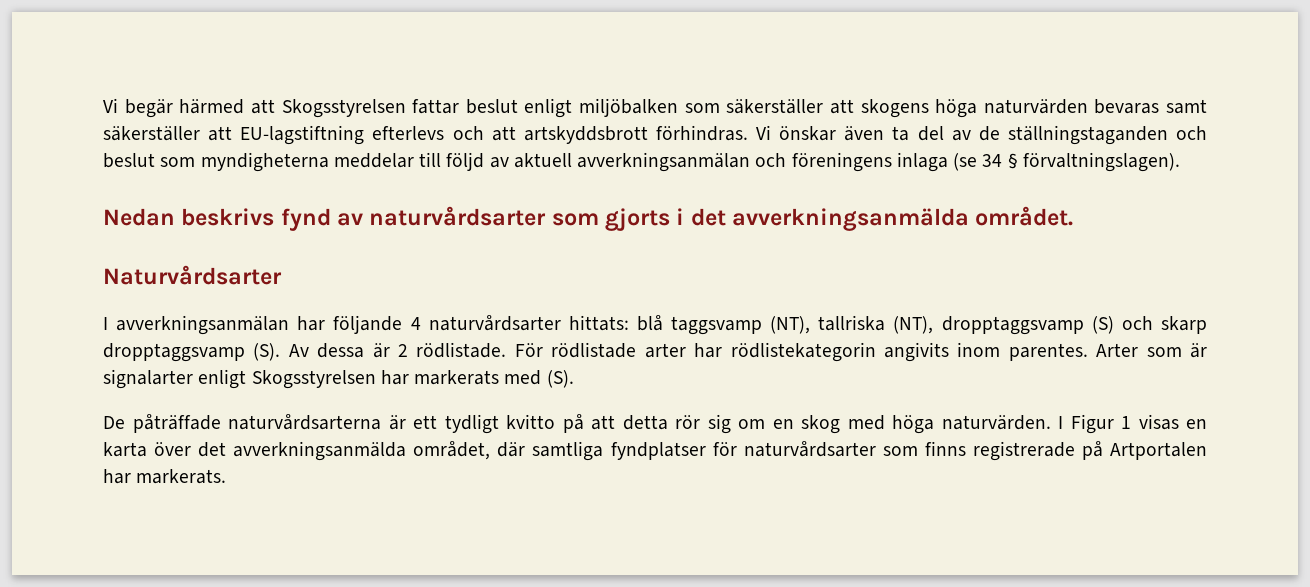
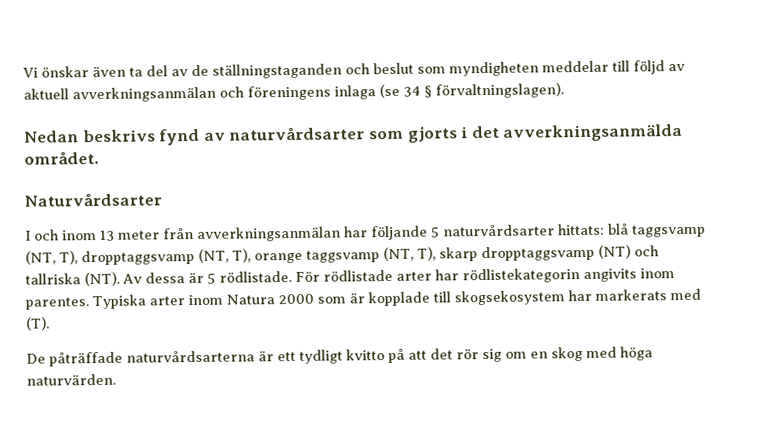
- Vi begär härmed att Skogsstyrelsen fattar beslut enligt miljöbalken som säkerställer att skogens höga naturvärden bevaras samt säkerställer att EU-lagstiftning efterlevs och att artskyddsbrott förhindras. Vi önskar även ta del av de ställningstaganden och beslut som myndigheterna meddelar till följd av aktuell avverkningsanmälan och föreningens inlaga (se 34 § förvaltningslagen).
+ Vi önskar även ta del av de ställningstaganden och beslut som myndigheten meddelar till följd av aktuell avverkningsanmälan och föreningens inlaga (se 34 § förvaltningslagen).
- I avverkningsanmälan har följande 4 naturvårdsarter hittats: blå taggsvamp (NT), tallriska (NT), dropptaggsvamp (S) och skarp dropptaggsvamp (S). Av dessa är 2 rödlistade.
+ I och inom 13 meter från avverkningsanmälan har följande 5 naturvårdsarter hittats: blå taggsvamp (NT, T), dropptaggsvamp (NT, T), orange taggsvamp (NT, T), skarp dropptaggsvamp (NT) och tallriska (NT). Av dessa är 5 rödlistade.
- Arter som är signalarter enligt Skogsstyrelsen har markerats med (S).
+ Typiska arter inom Natura 2000 som är kopplade till skogsekosystem har markerats med (T).
- De påträffade naturvårdsarterna är ett tydligt kvitto på att detta rör sig om en skog med höga naturvärden. I Figur 1 visas en karta över det avverkningsanmälda området, där samtliga fyndplatser för naturvårdsarter som finns registrerade på Artportalen har markerats.
+ De påträffade naturvårdsarterna är ett tydligt kvitto på att det rör sig om en skog med höga naturvärden.

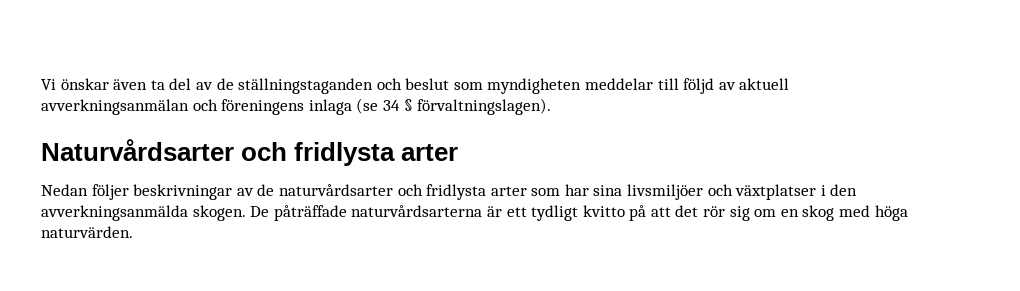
- Nedan beskrivs fynd av naturvårdsarter som gjorts i det avverkningsanmälda området.
- Naturvårdsarter
- I och inom 13 meter från avverkningsanmälan har följande 5 naturvårdsarter hittats: blå taggsvamp (NT, T), dropptaggsvamp (NT, T), orange taggsvamp (NT, T), skarp dropptaggsvamp (NT) och tallriska (NT). Av dessa är 5 rödlistade. För rödlistade arter har rödlistekategorin angivits inom parentes. Typiska arter inom Natura 2000 som är kopplade till skogsekosystem har markerats med (T).
- De påträffade naturvårdsarterna är ett tydligt kvitto på att det rör sig om en skog med höga naturvärden.
+ Naturvårdsarter och fridlysta arter
+ Nedan följer beskrivningar av de naturvårdsarter och fridlysta arter som har sina livsmiljöer och växtplatser i den avverkningsanmälda skogen. De påträffade naturvårdsarterna är ett tydligt kvitto på att det rör sig om en skog med höga naturvärden.

